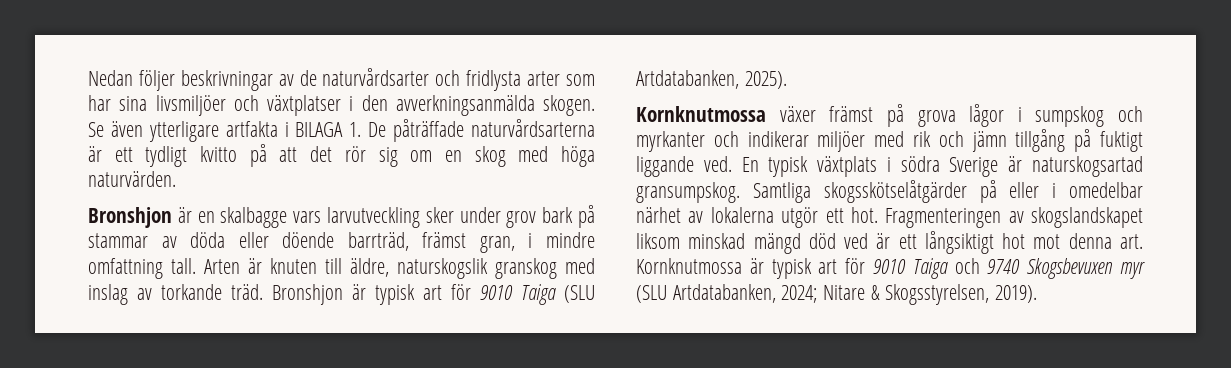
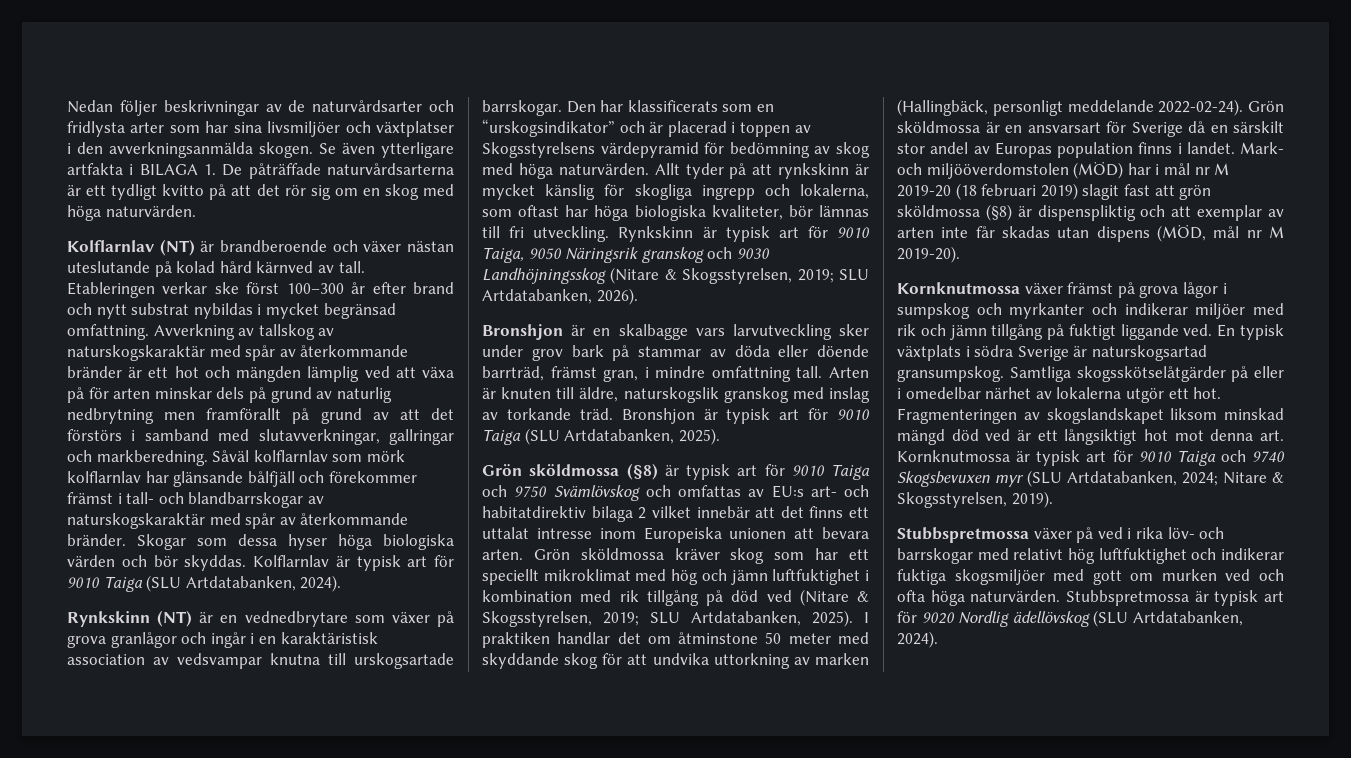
+ Kolflarnlav (NT) är brandberoende och växer nästan uteslutande på kolad hård kärnved av tall. Etableringen verkar ske först 100–300 år efter brand och nytt substrat nybildas i mycket begränsad omfattning. Avverkning av tallskog av naturskogskaraktär med spår av återkommande bränder är ett hot och mängden lämplig ved att växa på för arten minskar dels på grund av naturlig nedbrytning men framförallt på grund av att det förstörs i samband med slutavverkningar, gallringar och markberedning. Såväl kolflarnlav som mörk kolflarnlav har glänsande bålfjäll och förekommer främst i tall- och blandbarrskogar av naturskogskaraktär med spår av återkommande bränder. Skogar som dessa hyser höga biologiska värden och bör skyddas. Kolflarnlav är typisk art för 9010 Taiga (SLU Artdatabanken, 2024).
+ Rynkskinn (NT) är en vednedbrytare som växer på grova granlågor och ingår i en karaktäristisk association av vedsvampar knutna till urskogsartade barrskogar. Den har klassificerats som en “urskogsindikator” och är placerad i toppen av Skogsstyrelsens värdepyramid för bedömning av skog med höga naturvärden. Allt tyder på att rynkskinn är mycket känslig för skogliga ingrepp och lokalerna, som oftast har höga biologiska kvaliteter, bör lämnas till fri utveckling. Rynkskinn är typisk art för 9010 Taiga, 9050 Näringsrik granskog och 9030 Landhöjningsskog (Nitare & Skogsstyrelsen, 2019; SLU Artdatabanken, 2026).
+ Grön sköldmossa (§8) är typisk art för 9010 Taiga och 9750 Svämlövskog och omfattas av EU:s art- och habitatdirektiv bilaga 2 vilket innebär att det finns ett uttalat intresse inom Europeiska unionen att bevara arten. Grön sköldmossa kräver skog som har ett speciellt mikroklimat med hög och jämn luftfuktighet i kombination med rik tillgång på död ved (Nitare & Skogsstyrelsen, 2019; SLU Artdatabanken, 2025). I praktiken handlar det om åtminstone 50 meter med skyddande skog för att undvika uttorkning av marken (Hallingbäck, personligt meddelande 2022-02-24). Grön sköldmossa är en ansvarsart för Sverige då en särskilt stor andel av Europas population finns i landet. Mark- och miljööverdomstolen (MÖD) har i mål nr M 2019-20 (18 februari 2019) slagit fast att grön sköldmossa (§8) är dispenspliktig och att exemplar av arten inte får skadas utan dispens (MÖD, mål nr M 2019-20).
+ Stubbspretmossa växer på ved i rika löv- och barrskogar med relativt hög luftfuktighet och indikerar fuktiga skogsmiljöer med gott om murken ved och ofta höga naturvärden. Stubbspretmossa är typisk art för 9020 Nordlig ädellövskog (SLU Artdatabanken, 2024).

